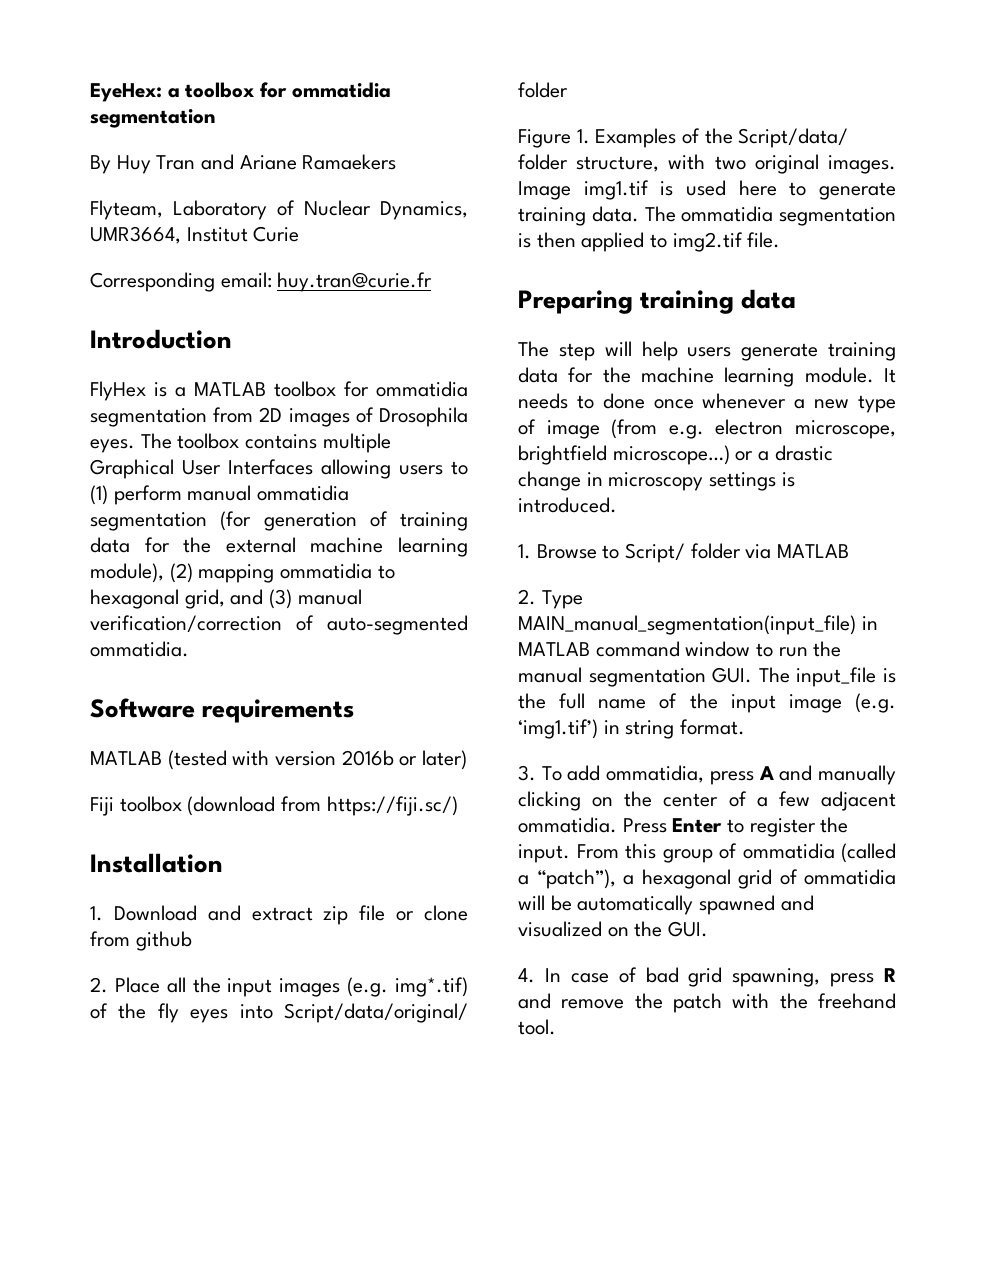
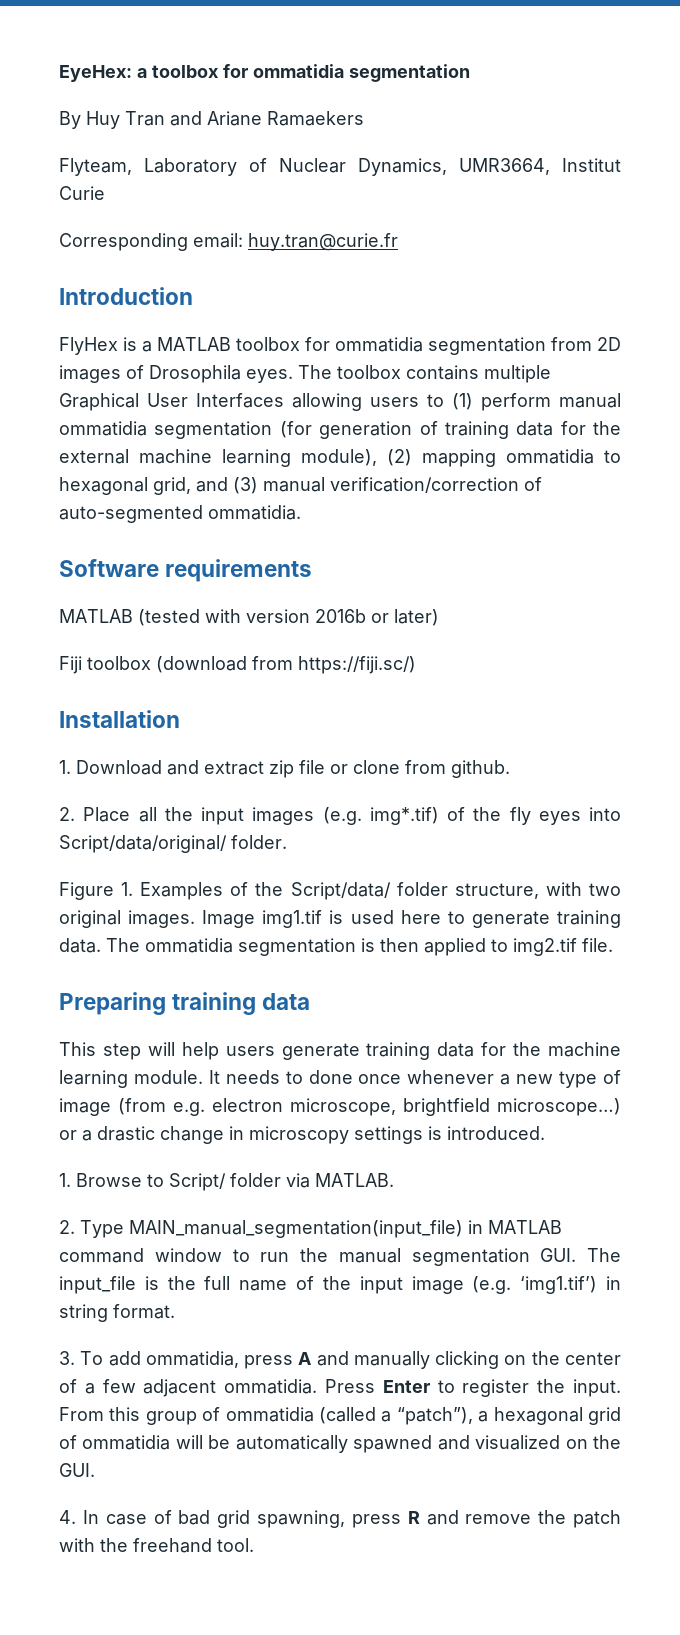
- 1. Download and extract zip file or clone from github
+ 1. Download and extract zip file or clone from github.
- 2. Place all the input images (e.g. img*.tif) of the fly eyes into Script/data/original/ folder
+ 2. Place all the input images (e.g. img*.tif) of the fly eyes into Script/data/original/ folder.
- The step will help users generate training data for the machine learning module.
+ This step will help users generate training data for the machine learning module.
- 1. Browse to Script/ folder via MATLAB
+ 1. Browse to Script/ folder via MATLAB.

